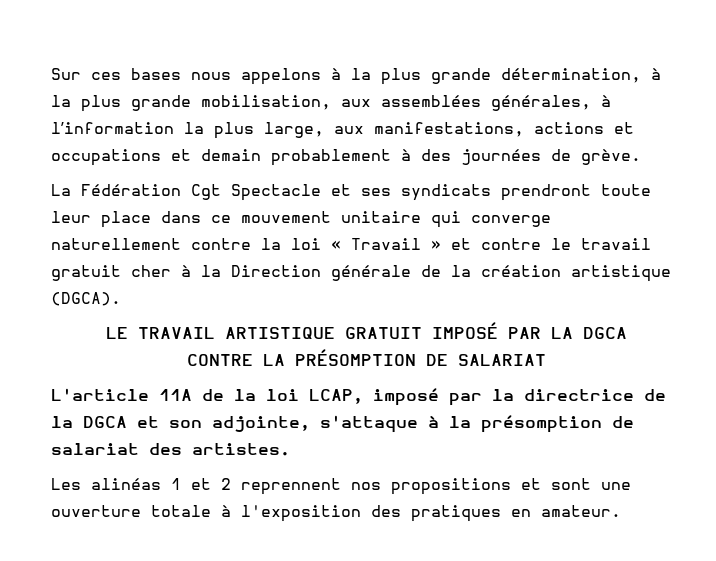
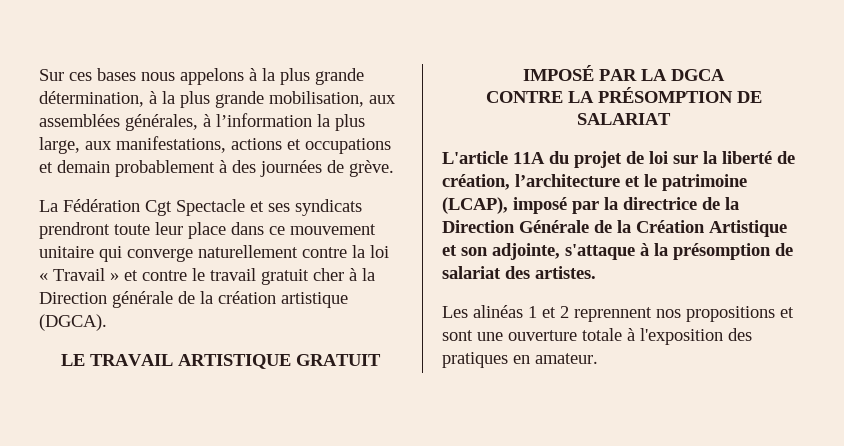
- L'article 11A de la loi LCAP, imposé par la directrice de la DGCA et son adjointe, s'attaque à la présomption de salariat des artistes.
+ L'article 11A du projet de loi sur la liberté de création, l’architecture et le patrimoine (LCAP), imposé par la directrice de la Direction Générale de la Création Artistique et son adjointe, s'attaque à la présomption de salariat des artistes.

